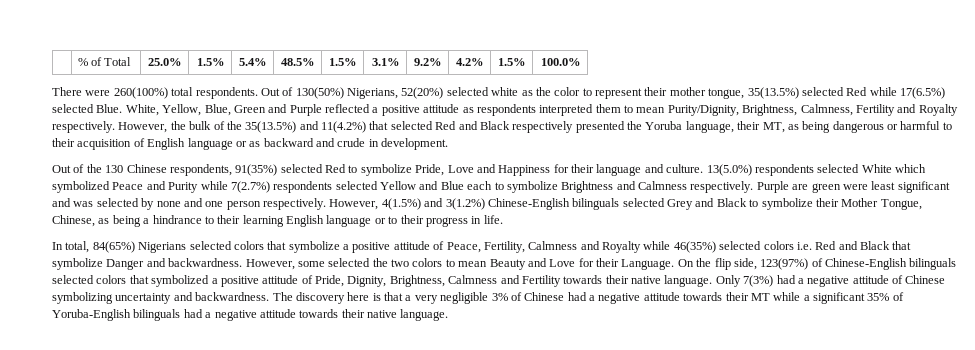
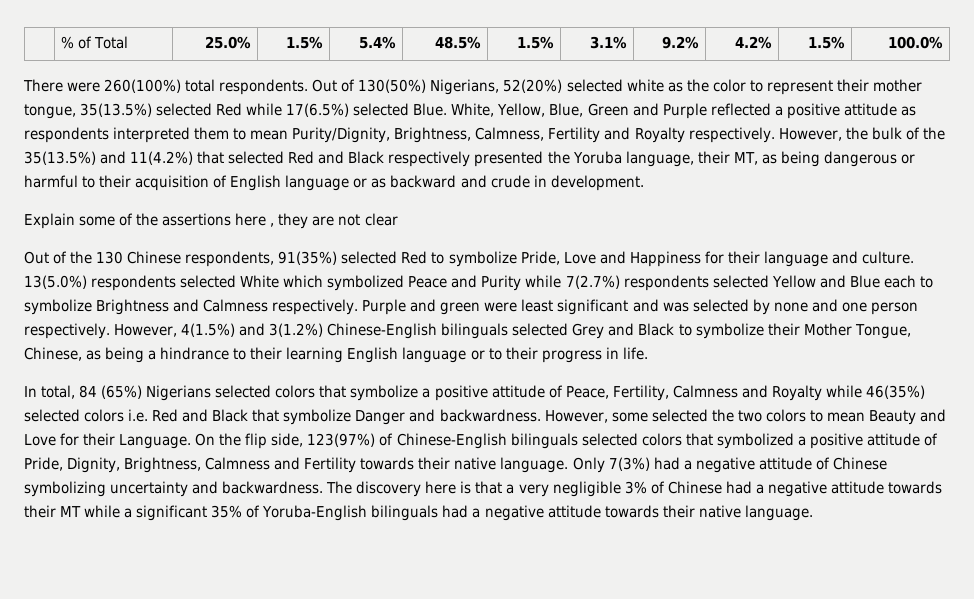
+ Explain some of the assertions here , they are not clear
- Purple are green were least significant and was selected by none and one person respectively.
+ Purple and green were least significant and was selected by none and one person respectively.
- In total, 84(65%) Nigerians selected colors that symbolize a positive attitude of Peace, Fertility, Calmness and Royalty while 46(35%) selected colors i.e. Red and Black that symbolize Danger and backwardness.
+ In total, 84 (65%) Nigerians selected colors that symbolize a positive attitude of Peace, Fertility, Calmness and Royalty while 46(35%) selected colors i.e. Red and Black that symbolize Danger and backwardness.

